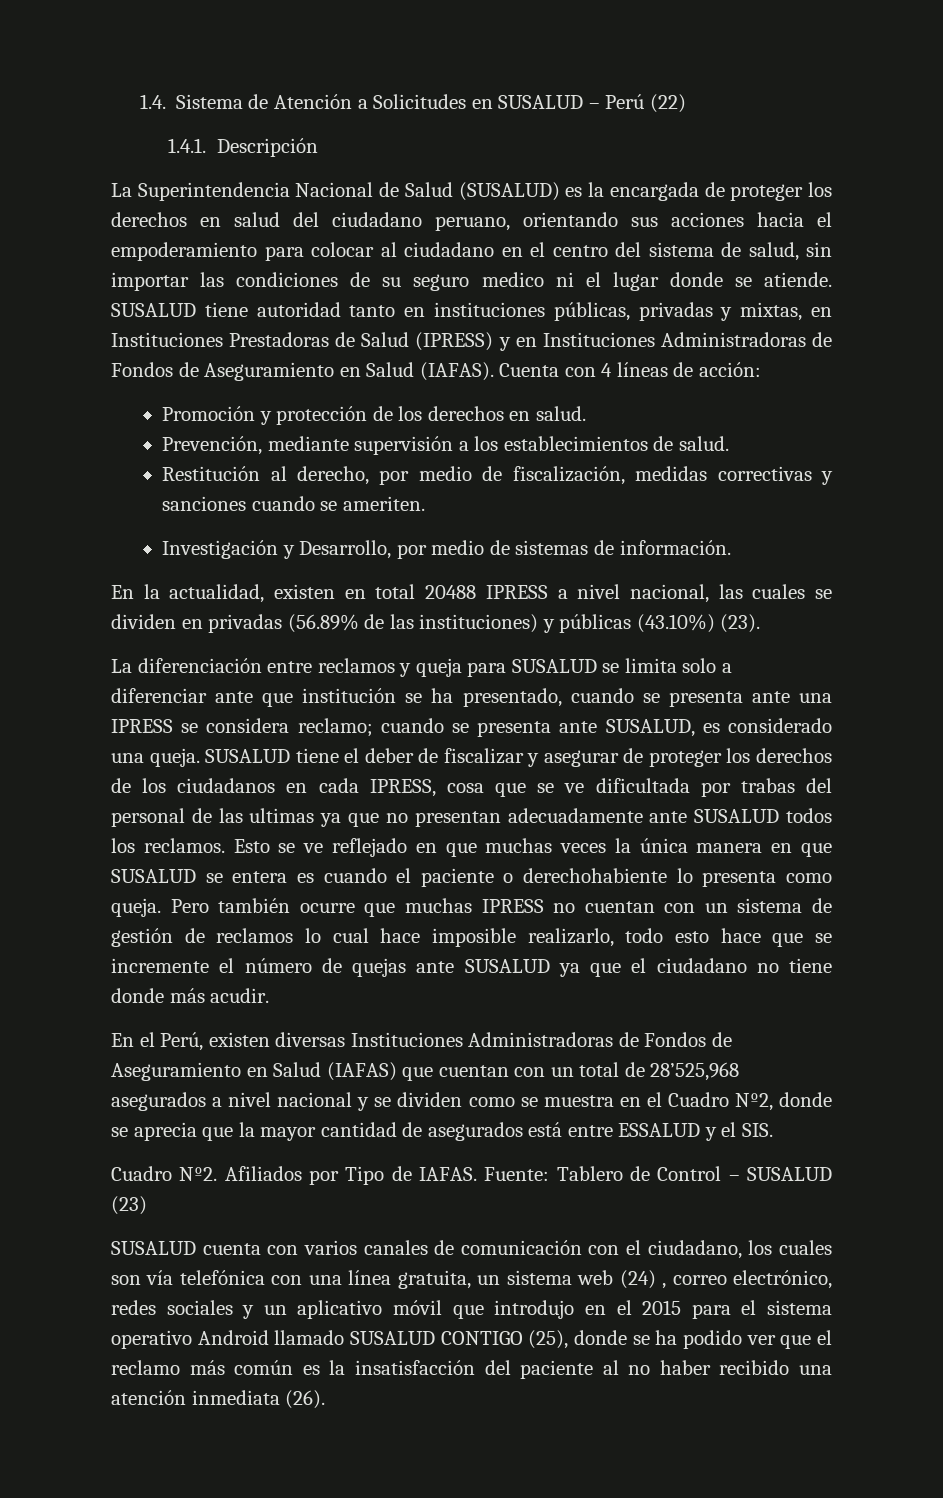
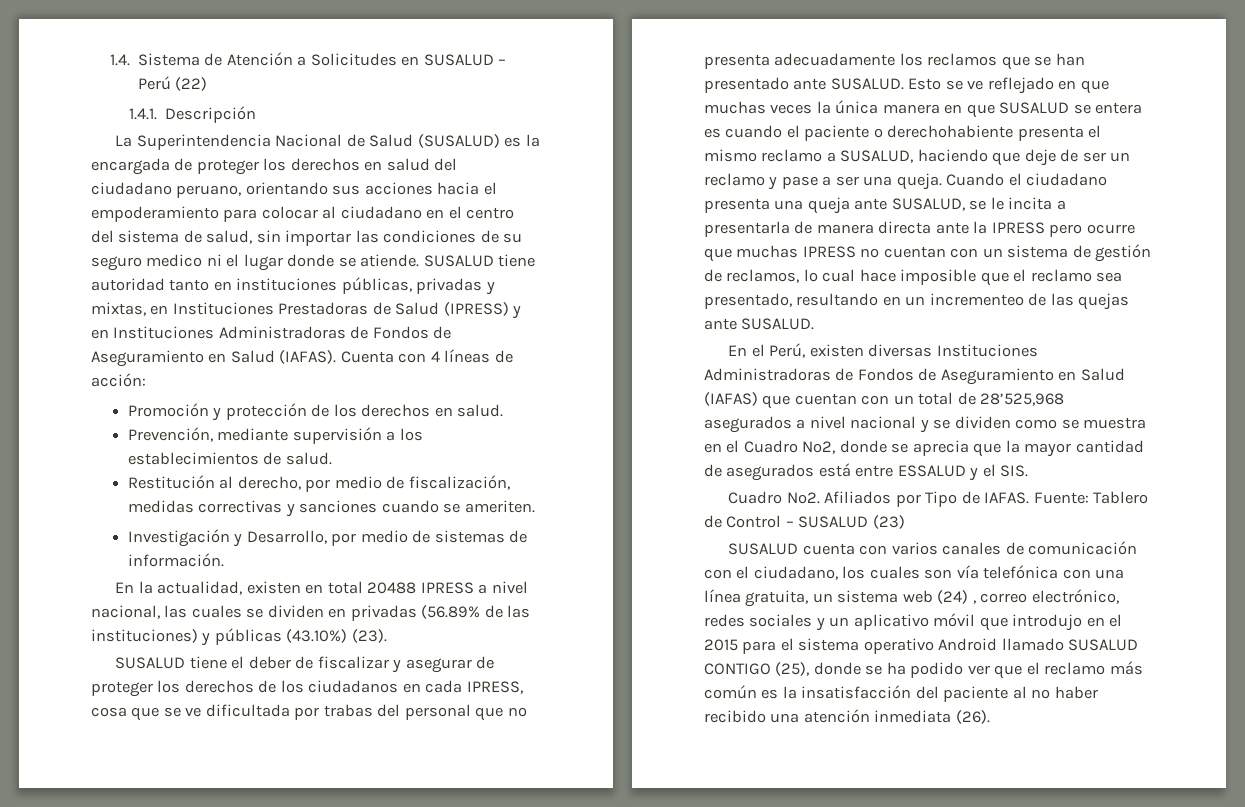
- La diferenciación entre reclamos y queja para SUSALUD se limita solo a diferenciar ante que institución se ha presentado, cuando se presenta ante una IPRESS se considera reclamo; cuando se presenta ante SUSALUD, es considerado una queja. SUSALUD tiene el deber de fiscalizar y asegurar de proteger los derechos de los ciudadanos en cada IPRESS, cosa que se ve dificultada por trabas del personal de las ultimas ya que no presentan adecuadamente ante SUSALUD todos los reclamos.
+ SUSALUD tiene el deber de fiscalizar y asegurar de proteger los derechos de los ciudadanos en cada IPRESS, cosa que se ve dificultada por trabas del personal que no presenta adecuadamente los reclamos que se han presentado ante SUSALUD.
- Esto se ve reflejado en que muchas veces la única manera en que SUSALUD se entera es cuando el paciente o derechohabiente lo presenta como queja. Pero también ocurre que muchas IPRESS no cuentan con un sistema de gestión de reclamos lo cual hace imposible realizarlo, todo esto hace que se incremente el número de quejas ante SUSALUD ya que el ciudadano no tiene donde más acudir.
+ Esto se ve reflejado en que muchas veces la única manera en que SUSALUD se entera es cuando el paciente o derechohabiente presenta el mismo reclamo a SUSALUD, haciendo que deje de ser un reclamo y pase a ser una queja. Cuando el ciudadano presenta una queja ante SUSALUD, se le incita a presentarla de manera directa ante la IPRESS pero ocurre que muchas IPRESS no cuentan con un sistema de gestión de reclamos, lo cual hace imposible que el reclamo sea presentado, resultando en un incrementeo de las quejas ante SUSALUD.

